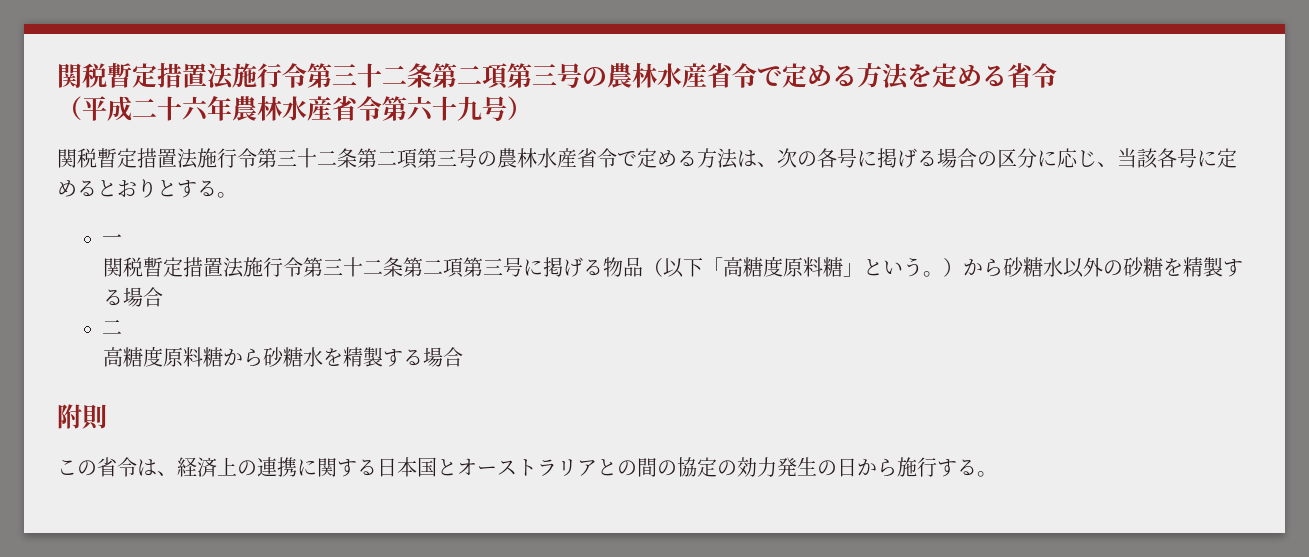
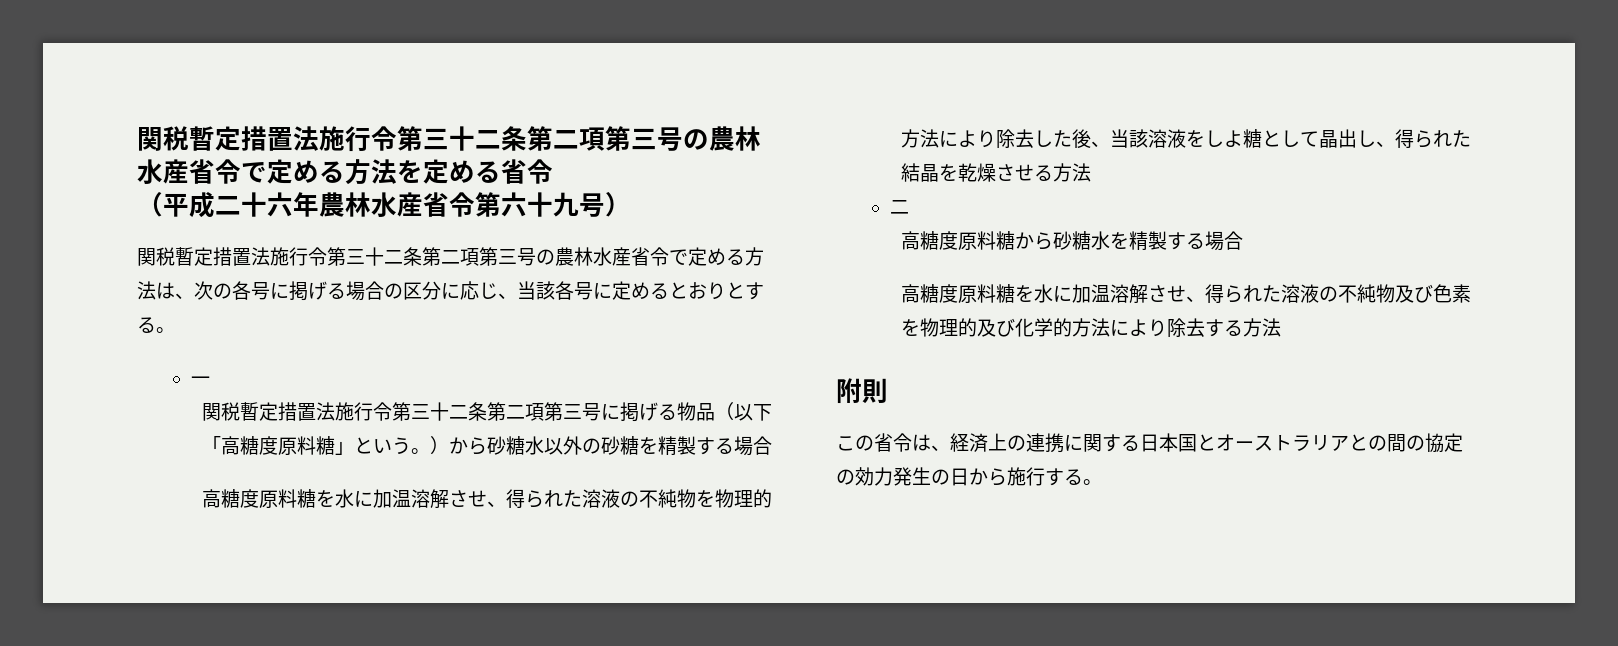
+ 高糖度原料糖を水に加温溶解させ、得られた溶液の不純物を物理的方法により除去した後、当該溶液をしよ糖として晶出し、得られた結晶を乾燥させる方法
+ 高糖度原料糖を水に加温溶解させ、得られた溶液の不純物及び色素を物理的及び化学的方法により除去する方法

